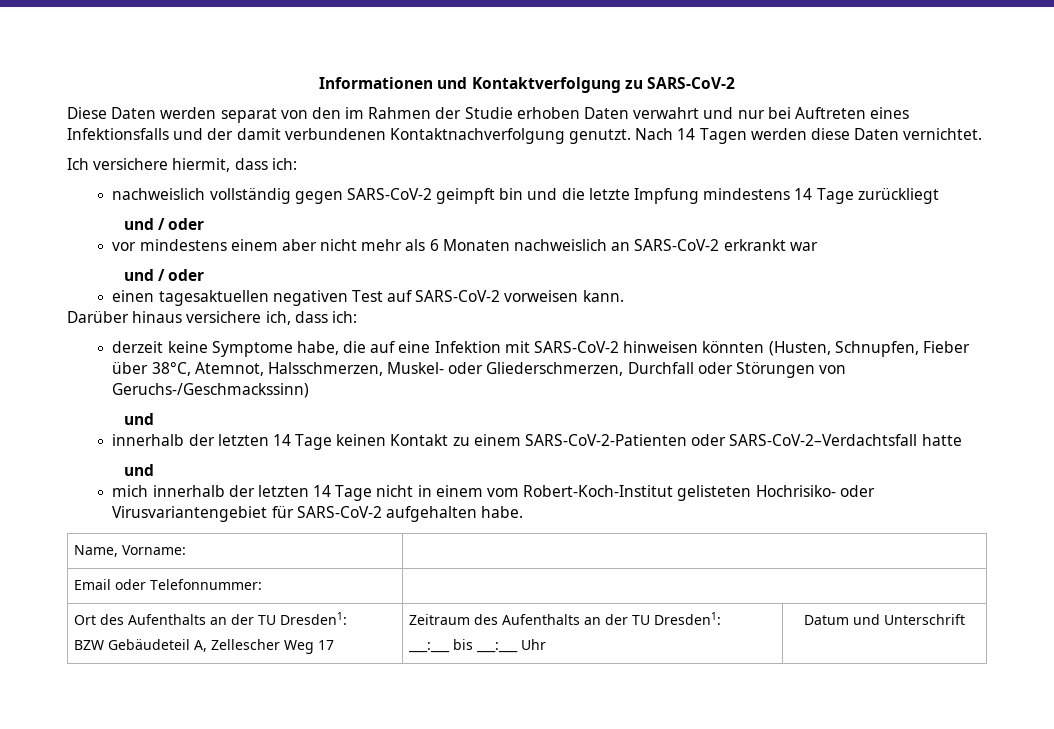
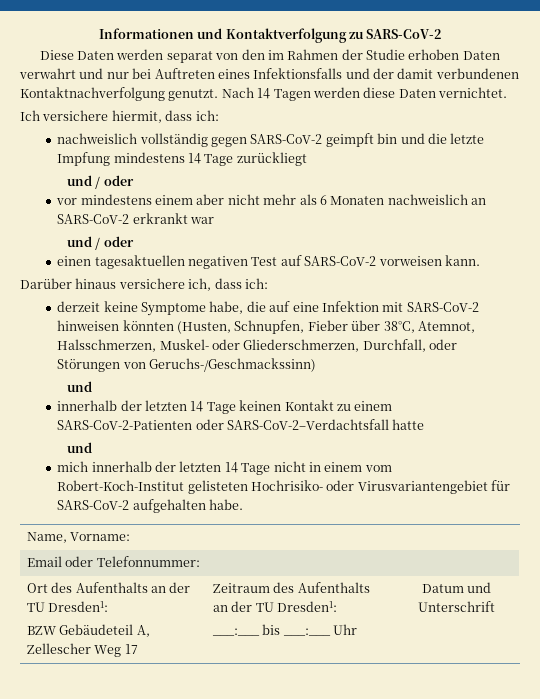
- derzeit keine Symptome habe, die auf eine Infektion mit SARS-CoV-2 hinweisen könnten (Husten, Schnupfen, Fieber über 38°C, Atemnot, Halsschmerzen, Muskel- oder Gliederschmerzen, Durchfall oder Störungen von Geruchs-/Geschmackssinn)
+ derzeit keine Symptome habe, die auf eine Infektion mit SARS-CoV-2 hinweisen könnten (Husten, Schnupfen, Fieber über 38°C, Atemnot, Halsschmerzen, Muskel- oder Gliederschmerzen, Durchfall, oder Störungen von Geruchs-/Geschmackssinn)

